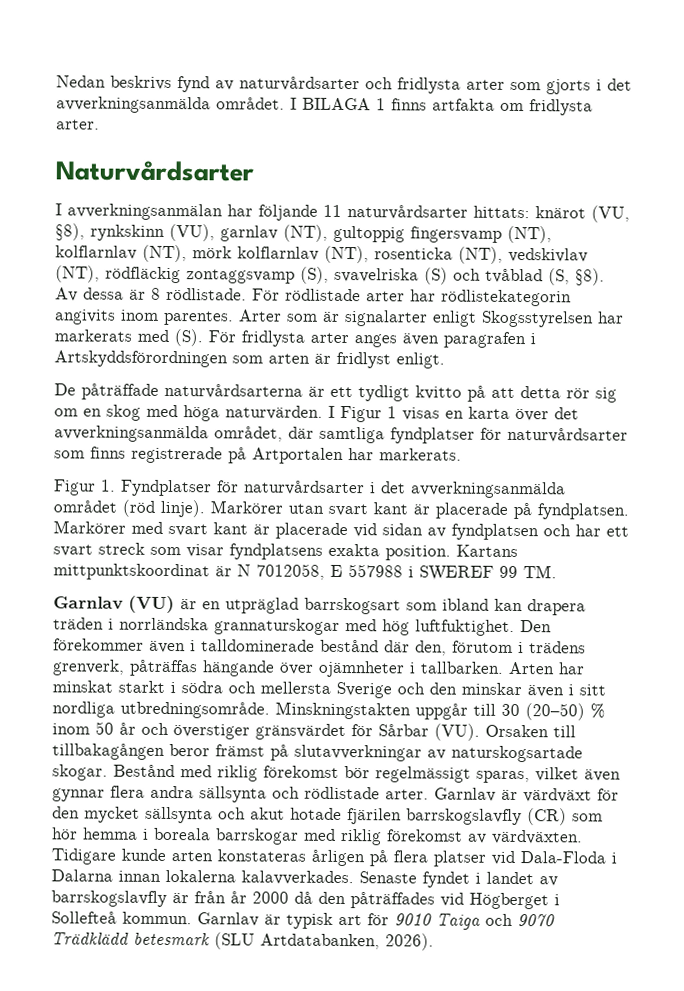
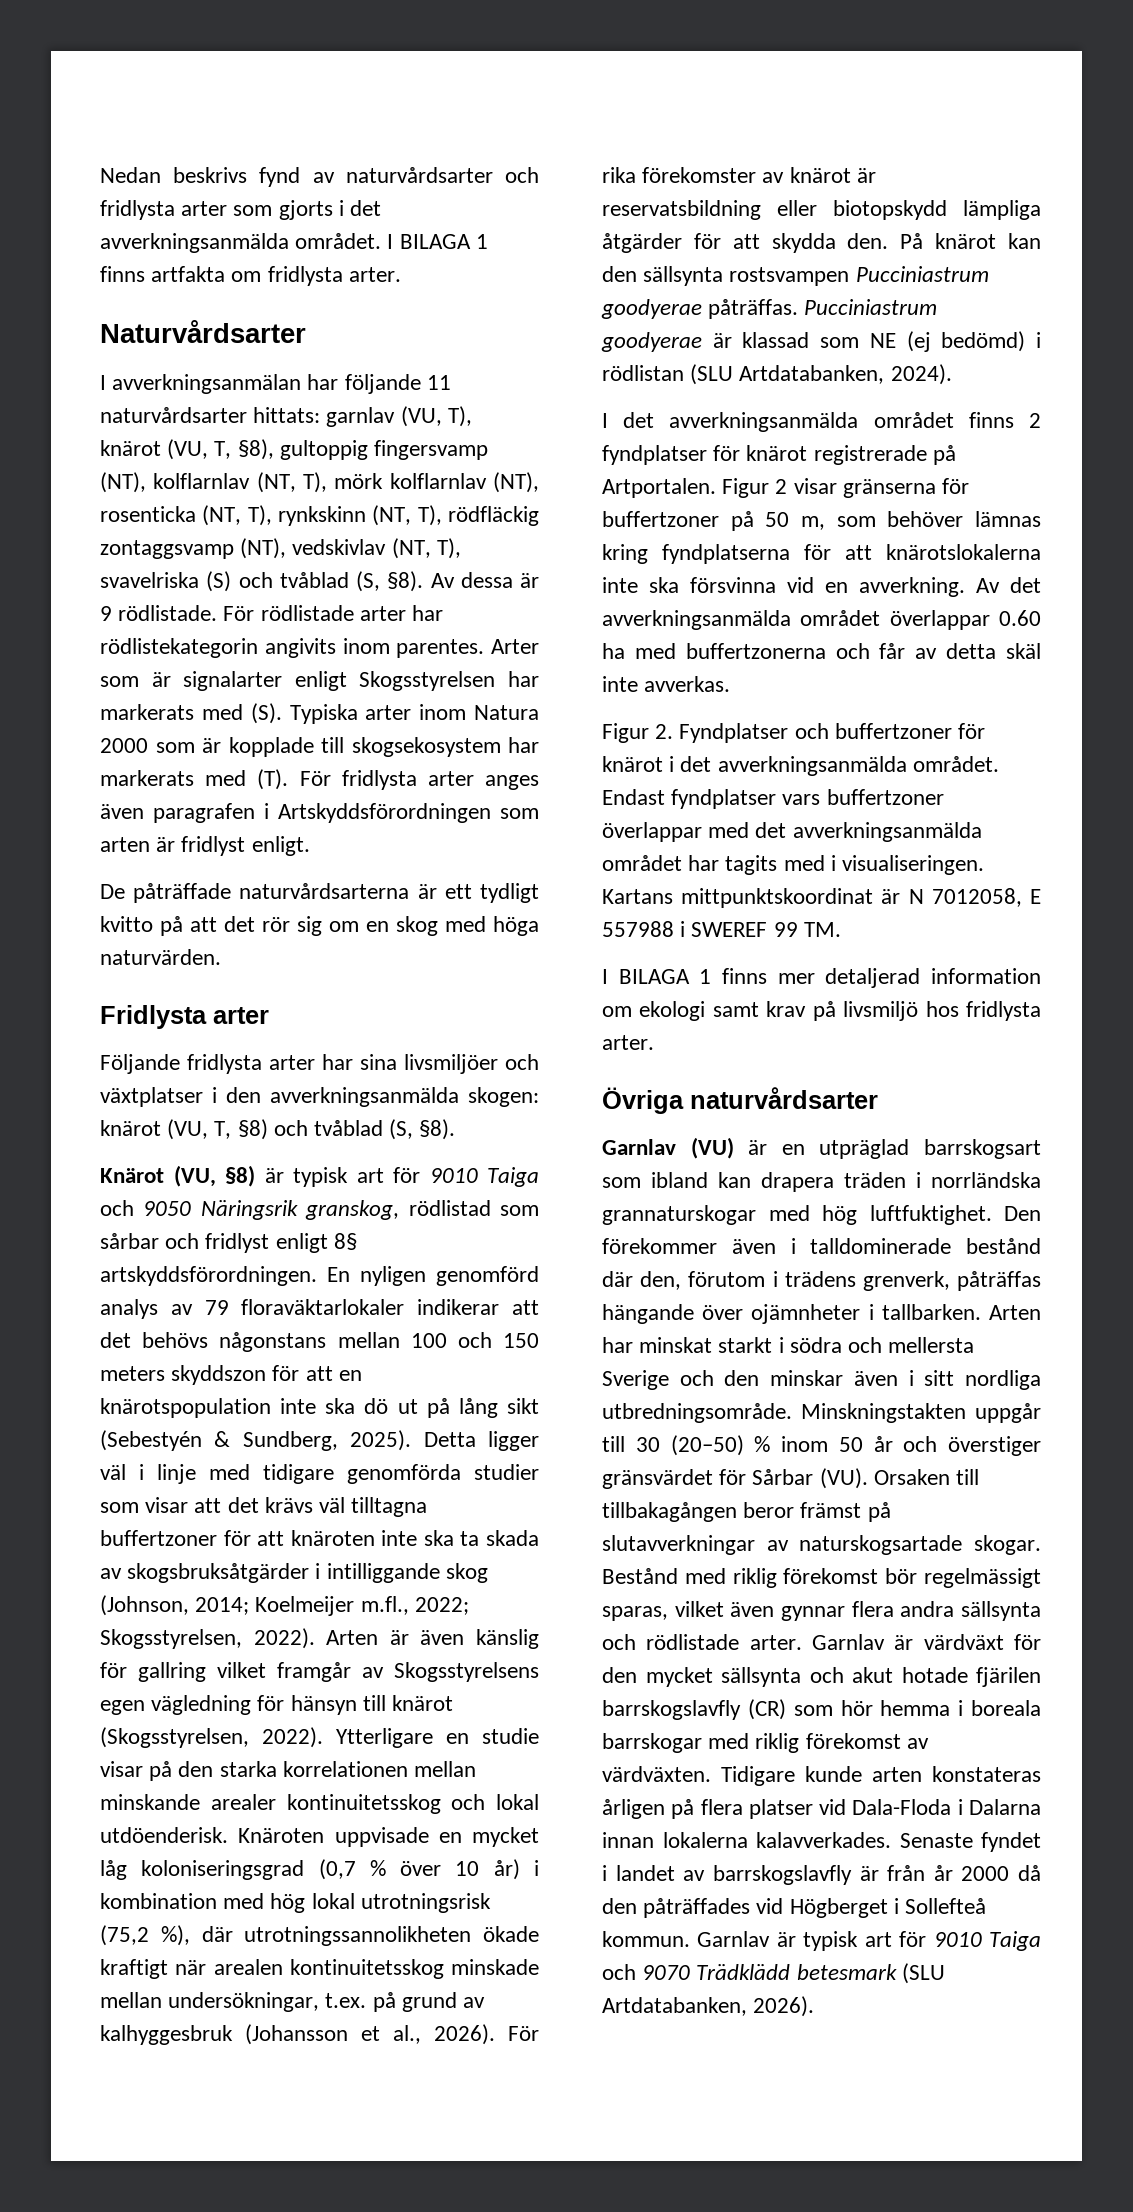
- I avverkningsanmälan har följande 11 naturvårdsarter hittats: knärot (VU, §8), rynkskinn (VU), garnlav (NT), gultoppig fingersvamp (NT), kolflarnlav (NT), mörk kolflarnlav (NT), rosenticka (NT), vedskivlav (NT), rödfläckig zontaggsvamp (S), svavelriska (S) och tvåblad (S, §8).
+ I avverkningsanmälan har följande 11 naturvårdsarter hittats: garnlav (VU, T), knärot (VU, T, §8), gultoppig fingersvamp (NT), kolflarnlav (NT, T), mörk kolflarnlav (NT), rosenticka (NT, T), rynkskinn (NT, T), rödfläckig zontaggsvamp (NT), vedskivlav (NT, T), svavelriska (S) och tvåblad (S, §8).
- Av dessa är 8 rödlistade.
+ Av dessa är 9 rödlistade.
- Arter som är signalarter enligt Skogsstyrelsen har markerats med (S). För fridlysta arter anges även paragrafen i Artskyddsförordningen som arten är fridlyst enligt.
+ Arter som är signalarter enligt Skogsstyrelsen har markerats med (S). Typiska arter inom Natura 2000 som är kopplade till skogsekosystem har markerats med (T). För fridlysta arter anges även paragrafen i Artskyddsförordningen som arten är fridlyst enligt.
- De påträffade naturvårdsarterna är ett tydligt kvitto på att detta rör sig om en skog med höga naturvärden. I Figur 1 visas en karta över det avverkningsanmälda området, där samtliga fyndplatser för naturvårdsarter som finns registrerade på Artportalen har markerats.
- Figur 1. Fyndplatser för naturvårdsarter i det avverkningsanmälda området (röd linje). Markörer utan svart kant är placerade på fyndplatsen. Markörer med svart kant är placerade vid sidan av fyndplatsen och har ett svart streck som visar fyndplatsens exakta position.
+ De påträffade naturvårdsarterna är ett tydligt kvitto på att det rör sig om en skog med höga naturvärden.
+ Fridlysta arter
+ Följande fridlysta arter har sina livsmiljöer och växtplatser i den avverkningsanmälda skogen: knärot (VU, T, §8) och tvåblad (S, §8).
+ Knärot (VU, §8) är typisk art för 9010 Taiga och 9050 Näringsrik granskog, rödlistad som sårbar och fridlyst enligt 8§ artskyddsförordningen. En nyligen genomförd analys av 79 floraväktarlokaler indikerar att det behövs någonstans mellan 100 och 150 meters skyddszon för att en knärotspopulation inte ska dö ut på lång sikt (Sebestyén & Sundberg, 2025). Detta ligger väl i linje med tidigare genomförda studier som visar att det krävs väl tilltagna buffertzoner för att knäroten inte ska ta skada av skogsbruksåtgärder i intilliggande skog (Johnson, 2014; Koelmeijer m.fl., 2022; Skogsstyrelsen, 2022). Arten är även känslig för gallring vilket framgår av Skogsstyrelsens egen vägledning för hänsyn till knärot (Skogsstyrelsen, 2022). Ytterligare en studie visar på den starka korrelationen mellan minskande arealer kontinuitetsskog och lokal utdöenderisk. Knäroten uppvisade en mycket låg koloniseringsgrad (0,7 % över 10 år) i kombination med hög lokal utrotningsrisk (75,2 %), där utrotningssannolikheten ökade kraftigt när arealen kontinuitetsskog minskade mellan undersökningar, t.ex. på grund av kalhyggesbruk (Johansson et al., 2026). För rika förekomster av knärot är reservatsbildning eller biotopskydd lämpliga åtgärder för att skydda den. På knärot kan den sällsynta rostsvampen Pucciniastrum goodyerae påträffas. Pucciniastrum goodyerae är klassad som NE (ej bedömd) i rödlistan (SLU Artdatabanken, 2024).
+ I det avverkningsanmälda området finns 2 fyndplatser för knärot registrerade på Artportalen. Figur 2 visar gränserna för buffertzoner på 50 m, som behöver lämnas kring fyndplatserna för att knärotslokalerna inte ska försvinna vid en avverkning. Av det avverkningsanmälda området överlappar 0.60 ha med buffertzonerna och får av detta skäl inte avverkas.
+ Figur 2. Fyndplatser och buffertzoner för knärot i det avverkningsanmälda området. Endast fyndplatser vars buffertzoner överlappar med det avverkningsanmälda området har tagits med i visualiseringen.
+ I BILAGA 1 finns mer detaljerad information om ekologi samt krav på livsmiljö hos fridlysta arter.
+ Övriga naturvårdsarter

